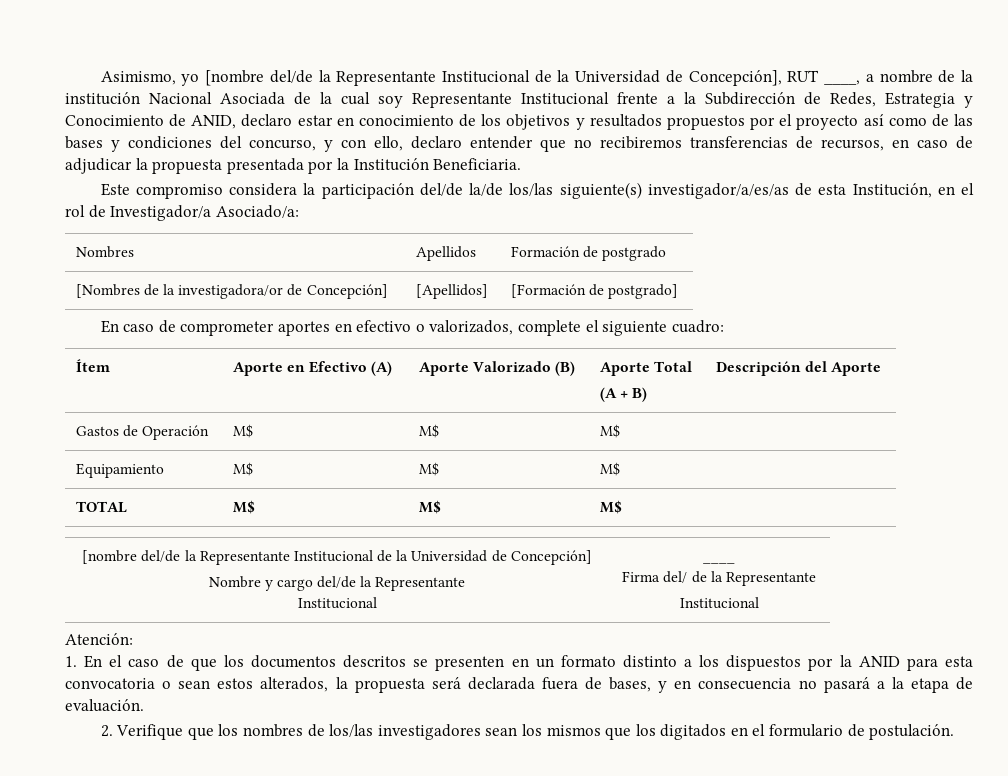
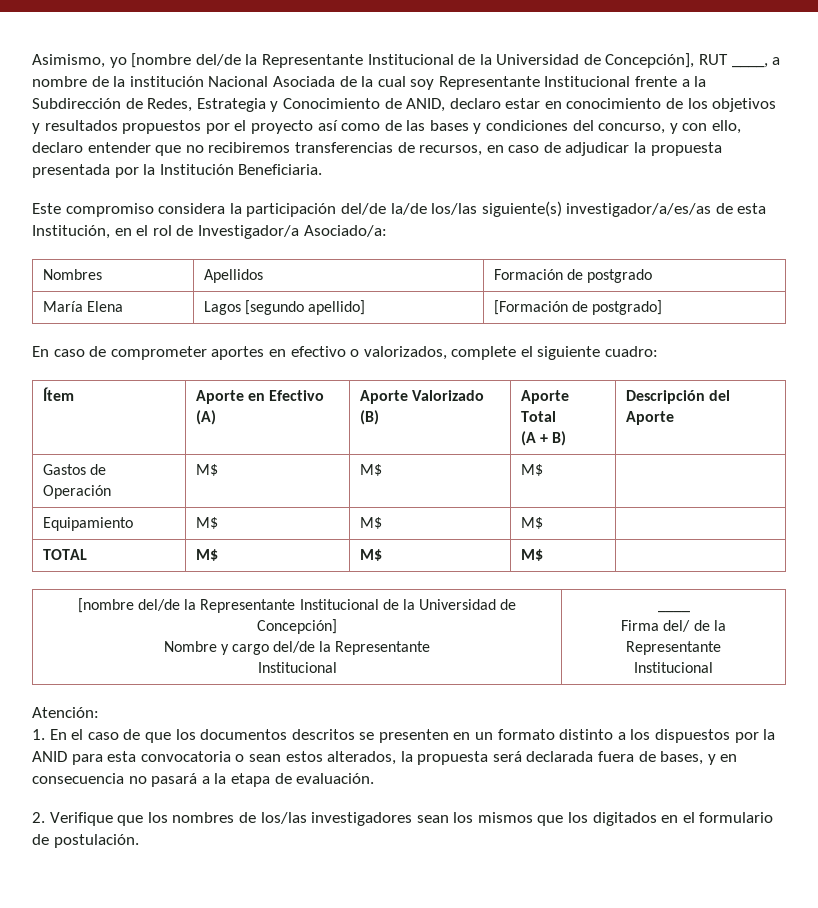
- [Nombres de la investigadora/or de Concepción] | [Apellidos] | [Formación de postgrado]
+ María Elena | Lagos [segundo apellido] | [Formación de postgrado]

